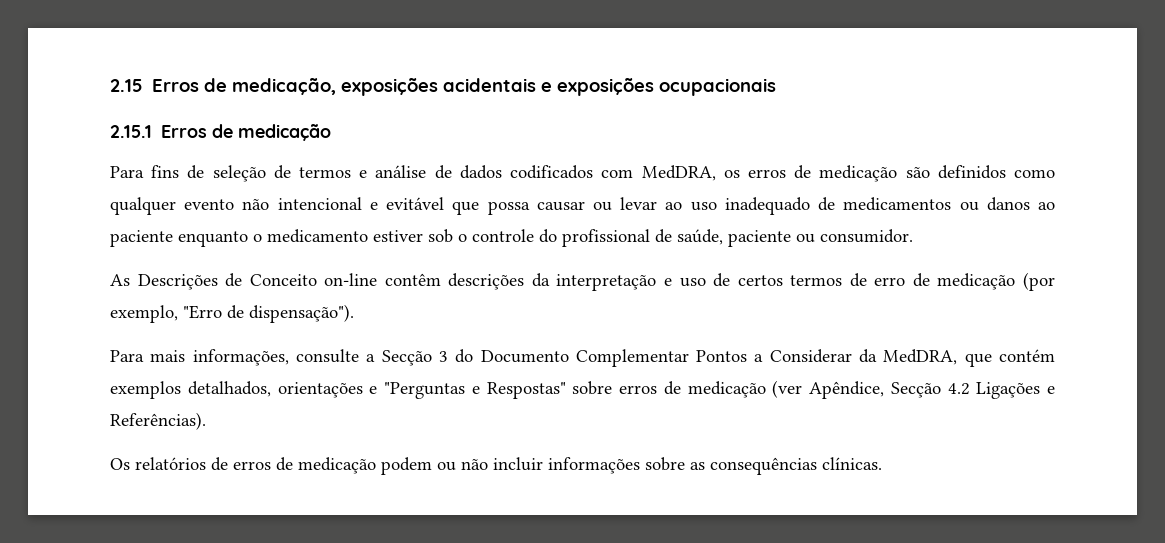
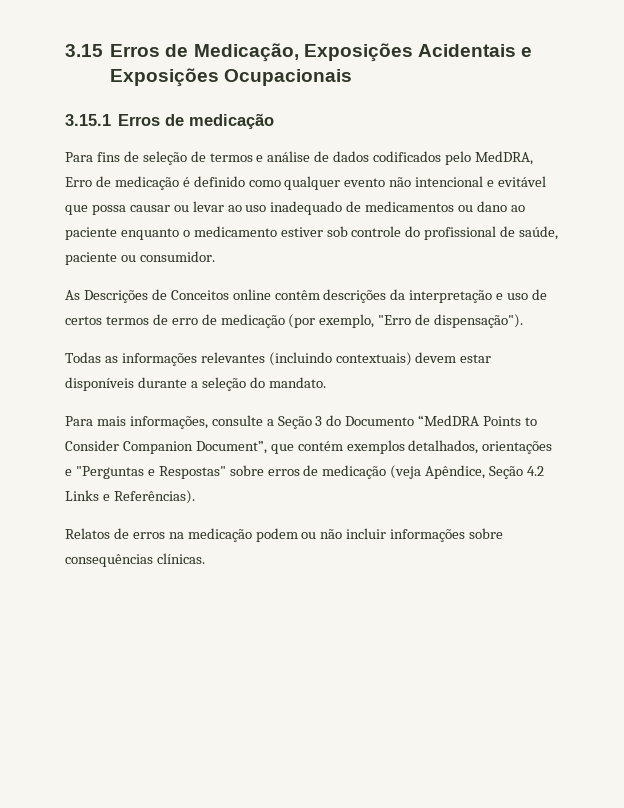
- 2.15 Erros de medicação, exposições acidentais e exposições ocupacionais
- 2.15.1 Erros de medicação
+ 3.15 Erros de Medicação, Exposições Acidentais e Exposições Ocupacionais
+ 3.15.1 Erros de medicação
- Para fins de seleção de termos e análise de dados codificados com MedDRA, os erros de medicação são definidos como qualquer evento não intencional e evitável que possa causar ou levar ao uso inadequado de medicamentos ou danos ao paciente enquanto o medicamento estiver sob o controle do profissional de saúde, paciente ou consumidor.
+ Para fins de seleção de termos e análise de dados codificados pelo MedDRA, Erro de medicação é definido como qualquer evento não intencional e evitável que possa causar ou levar ao uso inadequado de medicamentos ou dano ao paciente enquanto o medicamento estiver sob controle do profissional de saúde, paciente ou consumidor.
- As Descrições de Conceito on-line contêm descrições da interpretação e uso de certos termos de erro de medicação (por exemplo, "Erro de dispensação").
+ As Descrições de Conceitos online contêm descrições da interpretação e uso de certos termos de erro de medicação (por exemplo, "Erro de dispensação").
+ Todas as informações relevantes (incluindo contextuais) devem estar disponíveis durante a seleção do mandato.
- Para mais informações, consulte a Secção 3 do Documento Complementar Pontos a Considerar da MedDRA, que contém exemplos detalhados, orientações e "Perguntas e Respostas" sobre erros de medicação (ver Apêndice, Secção 4.2 Ligações e Referências).
+ Para mais informações, consulte a Seção 3 do Documento “MedDRA Points to Consider Companion Document”, que contém exemplos detalhados, orientações e "Perguntas e Respostas" sobre erros de medicação (veja Apêndice, Seção 4.2 Links e Referências).
- Os relatórios de erros de medicação podem ou não incluir informações sobre as consequências clínicas.
+ Relatos de erros na medicação podem ou não incluir informações sobre consequências clínicas.

